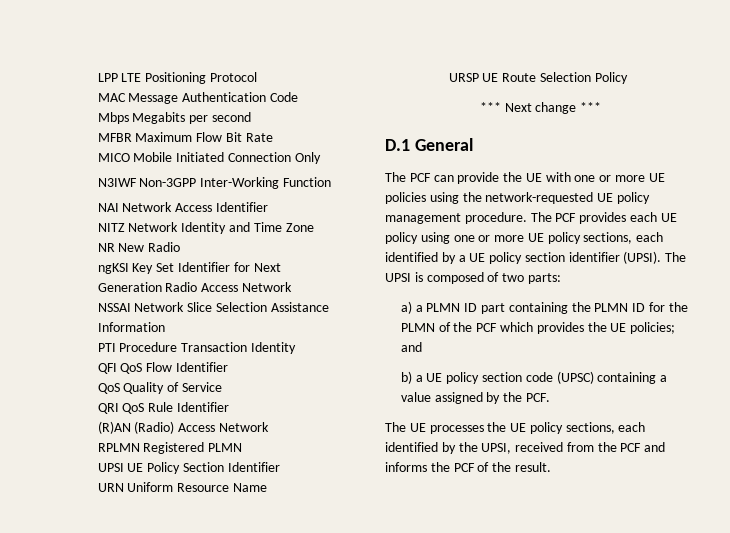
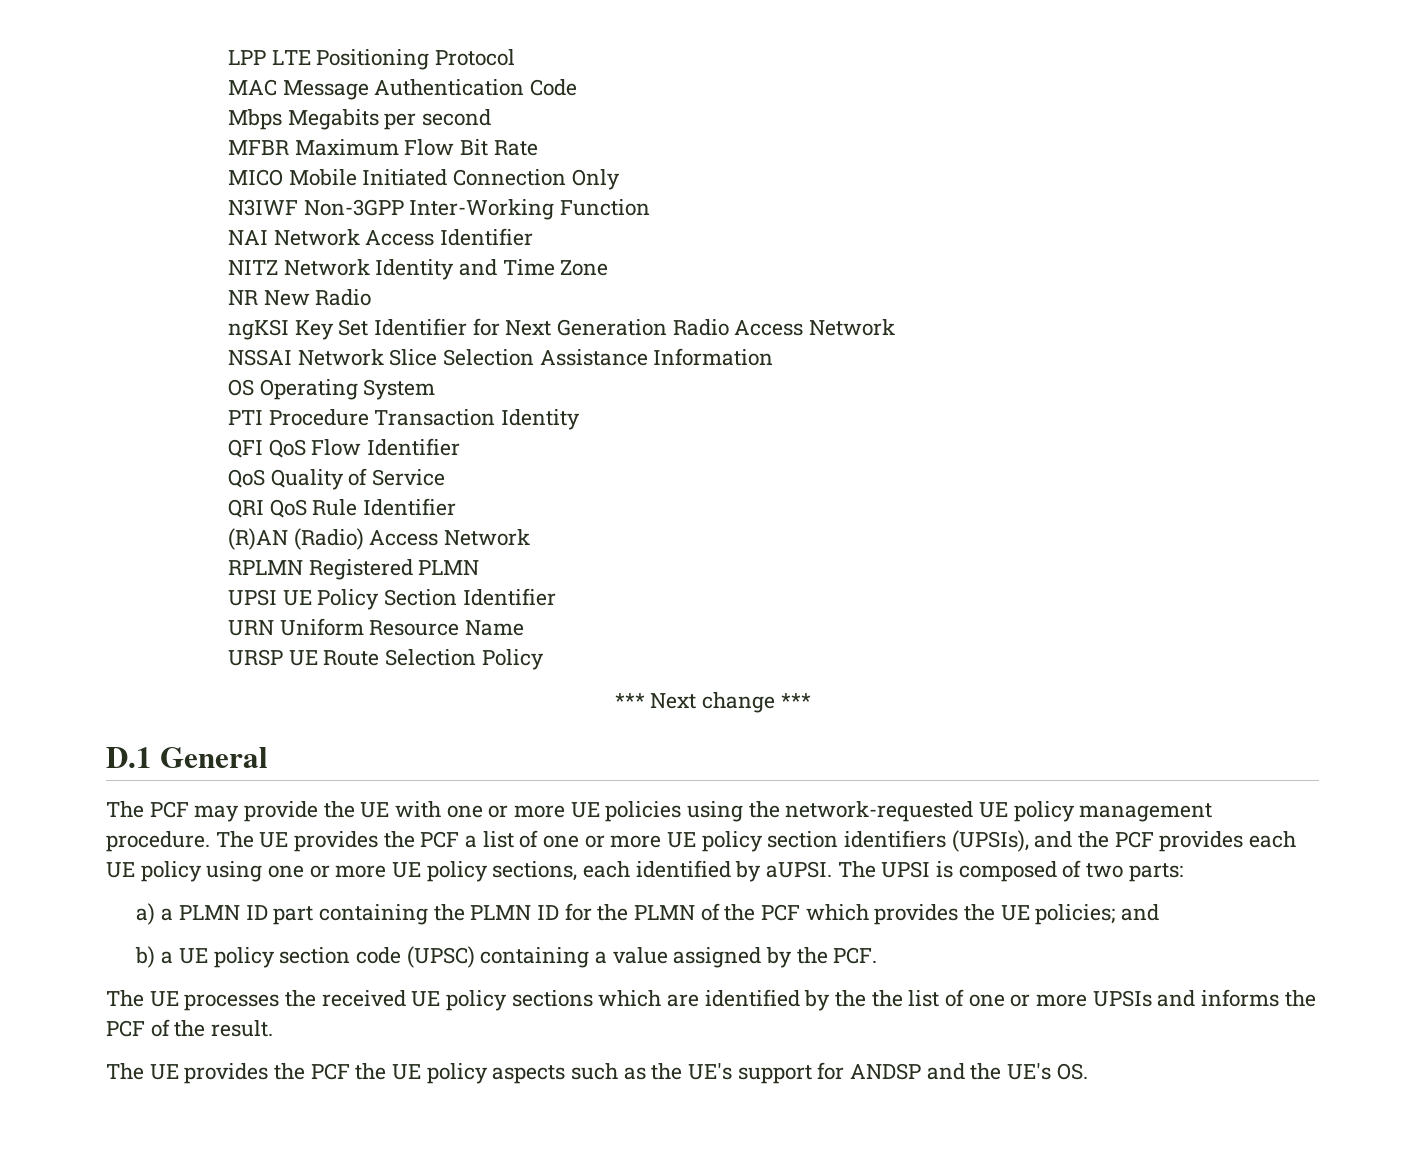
+ OS Operating System
- The PCF can provide the UE with one or more UE policies using the network-requested UE policy management procedure.
+ The PCF may provide the UE with one or more UE policies using the network-requested UE policy management procedure.
- The PCF provides each UE policy using one or more UE policy sections, each identified by a UE policy section identifier (UPSI).
+ The UE provides the PCF a list of one or more UE policy section identifiers (UPSIs), and the PCF provides each UE policy using one or more UE policy sections, each identified by aUPSI.
- The UE processes the UE policy sections, each identified by the UPSI, received from the PCF and informs the PCF of the result.
+ The UE processes the received UE policy sections which are identified by the the list of one or more UPSIs and informs the PCF of the result.
+ The UE provides the PCF the UE policy aspects such as the UE's support for ANDSP and the UE's OS.

